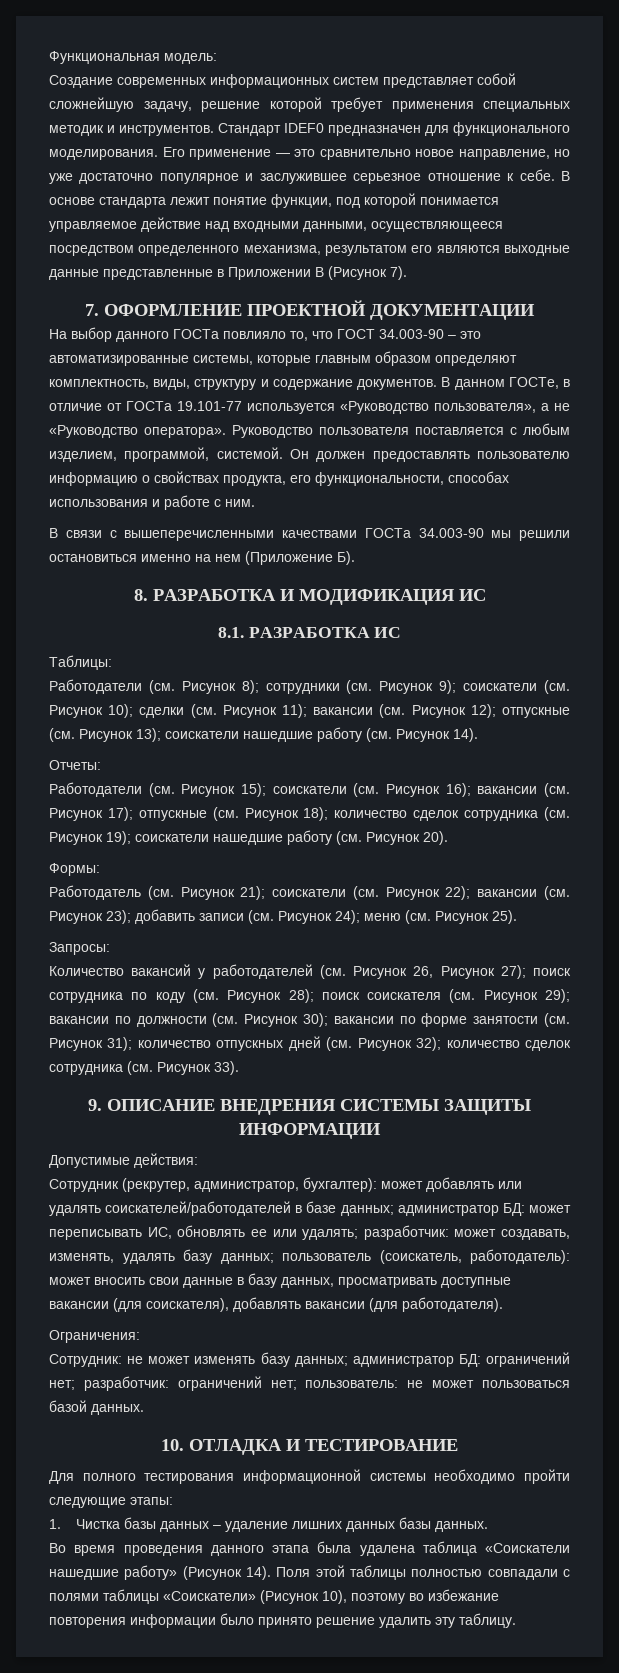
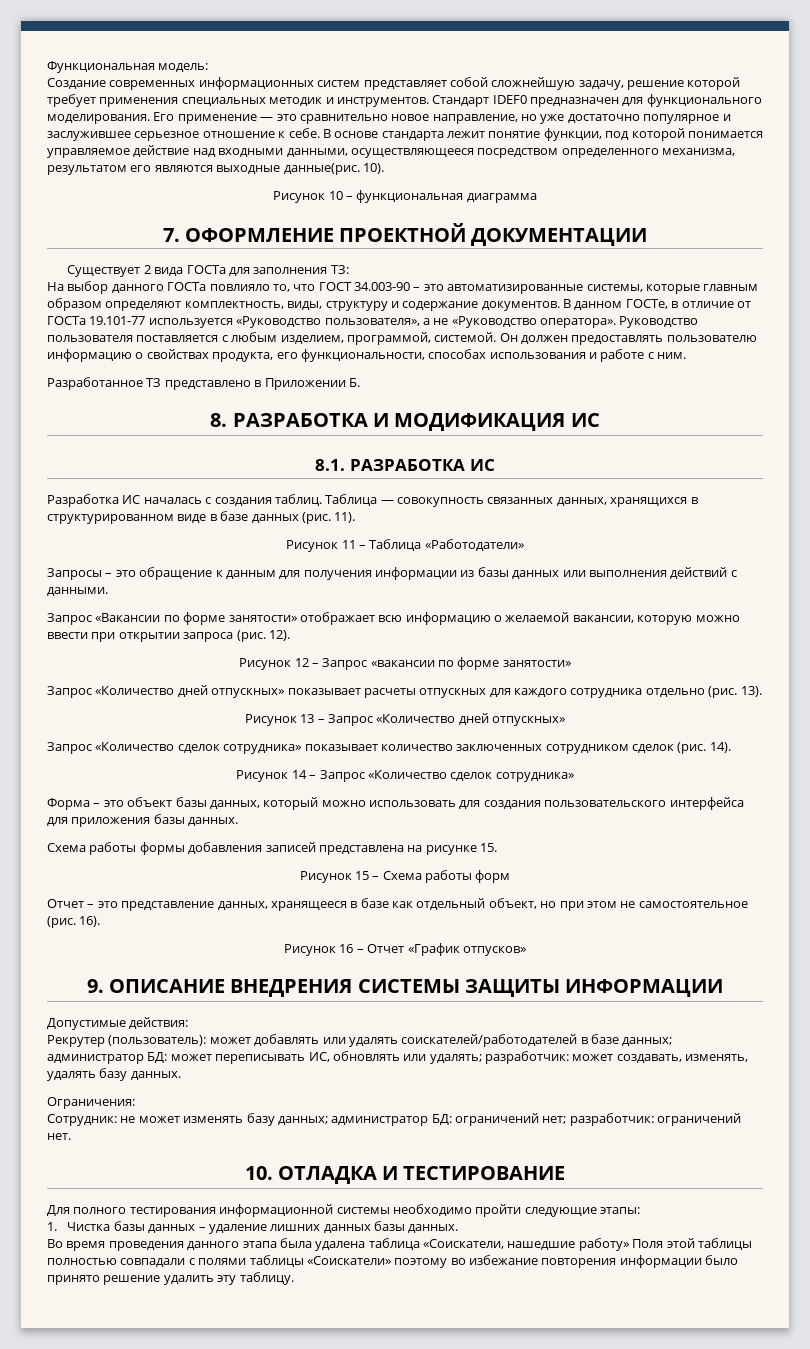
- В основе стандарта лежит понятие функции, под которой понимается управляемое действие над входными данными, осуществляющееся посредством определенного механизма, результатом его являются выходные данные представленные в Приложении В (Рисунок 7).
+ В основе стандарта лежит понятие функции, под которой понимается управляемое действие над входными данными, осуществляющееся посредством определенного механизма, результатом его являются выходные данные(рис. 10).
+ Рисунок 10 – функциональная диаграмма
  7. ОФОРМЛЕНИЕ ПРОЕКТНОЙ ДОКУМЕНТАЦИИ
+ Существует 2 вида ГОСТа для заполнения ТЗ:
- В связи с вышеперечисленными качествами ГОСТа 34.003-90 мы решили остановиться именно на нем (Приложение Б).
+ Разработанное ТЗ представлено в Приложении Б.
- Таблицы:
- Работодатели (см. Рисунок 8); сотрудники (см. Рисунок 9); соискатели (см. Рисунок 10); сделки (см. Рисунок 11); вакансии (см. Рисунок 12); отпускные (см. Рисунок 13); соискатели нашедшие работу (см. Рисунок 14).
- Отчеты:
- Работодатели (см. Рисунок 15); соискатели (см. Рисунок 16); вакансии (см. Рисунок 17); отпускные (см. Рисунок 18); количество сделок сотрудника (см. Рисунок 19); соискатели нашедшие работу (см. Рисунок 20).
- Формы:
- Работодатель (см. Рисунок 21); соискатели (см. Рисунок 22); вакансии (см. Рисунок 23); добавить записи (см. Рисунок 24); меню (см. Рисунок 25).
- Запросы:
- Количество вакансий у работодателей (см. Рисунок 26, Рисунок 27); поиск сотрудника по коду (см. Рисунок 28); поиск соискателя (см. Рисунок 29); вакансии по должности (см. Рисунок 30); вакансии по форме занятости (см. Рисунок 31); количество отпускных дней (см. Рисунок 32); количество сделок сотрудника (см. Рисунок 33).
+ Разработка ИС началась с создания таблиц. Таблица — совокупность связанных данных, хранящихся в структурированном виде в базе данных (рис. 11).
+ Рисунок 11 – Таблица «Работодатели»
+ Запросы – это обращение к данным для получения информации из базы данных или выполнения действий с данными.
+ Запрос «Вакансии по форме занятости» отображает всю информацию о желаемой вакансии, которую можно ввести при открытии запроса (рис. 12).
+ Рисунок 12 – Запрос «вакансии по форме занятости»
+ Запрос «Количество дней отпускных» показывает расчеты отпускных для каждого сотрудника отдельно (рис. 13).
+ Рисунок 13 – Запрос «Количество дней отпускных»
+ Запрос «Количество сделок сотрудника» показывает количество заключенных сотрудником сделок (рис. 14).
+ Рисунок 14 – Запрос «Количество сделок сотрудника»
+ Форма – это объект базы данных, который можно использовать для создания пользовательского интерфейса для приложения базы данных.
+ Схема работы формы добавления записей представлена на рисунке 15.
+ Рисунок 15 – Схема работы форм
+ Отчет – это представление данных, хранящееся в базе как отдельный объект, но при этом не самостоятельное (рис. 16).
+ Рисунок 16 – Отчет «График отпусков»
- Сотрудник (рекрутер, администратор, бухгалтер): может добавлять или удалять соискателей/работодателей в базе данных; администратор БД: может переписывать ИС, обновлять ее или удалять; разработчик: может создавать, изменять, удалять базу данных; пользователь (соискатель, работодатель): может вносить свои данные в базу данных, просматривать доступные вакансии (для соискателя), добавлять вакансии (для работодателя).
+ Рекрутер (пользователь): может добавлять или удалять соискателей/работодателей в базе данных; администратор БД: может переписывать ИС, обновлять или удалять; разработчик: может создавать, изменять, удалять базу данных.
- Сотрудник: не может изменять базу данных; администратор БД: ограничений нет; разработчик: ограничений нет; пользователь: не может пользоваться базой данных.
+ Сотрудник: не может изменять базу данных; администратор БД: ограничений нет; разработчик: ограничений нет.
- Во время проведения данного этапа была удалена таблица «Соискатели нашедшие работу» (Рисунок 14). Поля этой таблицы полностью совпадали с полями таблицы «Соискатели» (Рисунок 10), поэтому во избежание повторения информации было принято решение удалить эту таблицу.
+ Во время проведения данного этапа была удалена таблица «Соискатели, нашедшие работу» Поля этой таблицы полностью совпадали с полями таблицы «Соискатели» поэтому во избежание повторения информации было принято решение удалить эту таблицу.

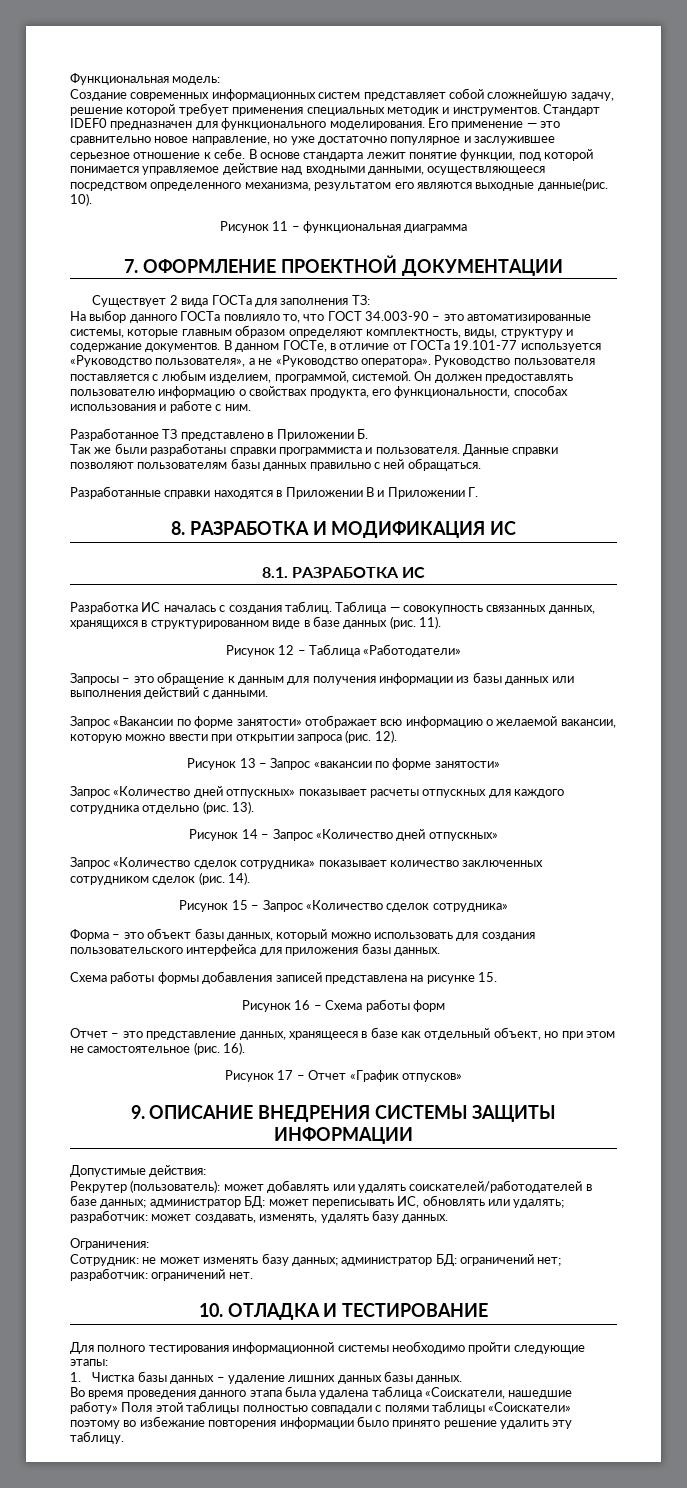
- Рисунок 10 – функциональная диаграмма
+ Рисунок 11 – функциональная диаграмма
+ Так же были разработаны справки программиста и пользователя. Данные справки позволяют пользователям базы данных правильно с ней обращаться.
+ Разработанные справки находятся в Приложении В и Приложении Г.
- Рисунок 11 – Таблица «Работодатели»
+ Рисунок 12 – Таблица «Работодатели»
- Рисунок 12 – Запрос «вакансии по форме занятости»
+ Рисунок 13 – Запрос «вакансии по форме занятости»
- Рисунок 13 – Запрос «Количество дней отпускных»
+ Рисунок 14 – Запрос «Количество дней отпускных»
- Рисунок 14 – Запрос «Количество сделок сотрудника»
+ Рисунок 15 – Запрос «Количество сделок сотрудника»
- Рисунок 15 – Схема работы форм
+ Рисунок 16 – Схема работы форм
- Рисунок 16 – Отчет «График отпусков»
+ Рисунок 17 – Отчет «График отпусков»

